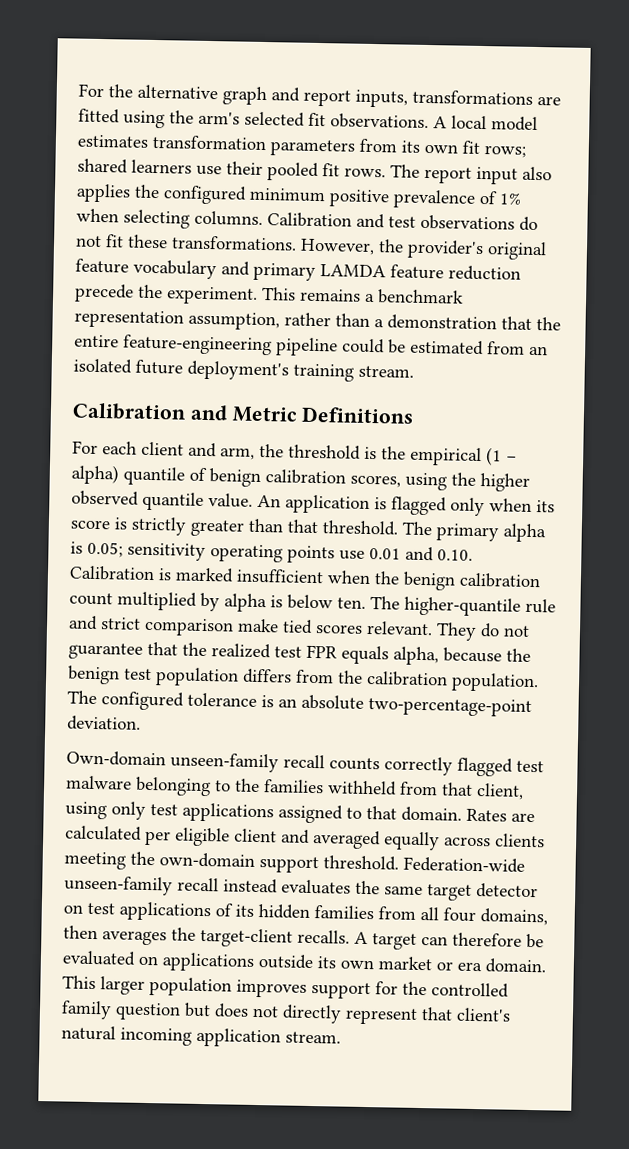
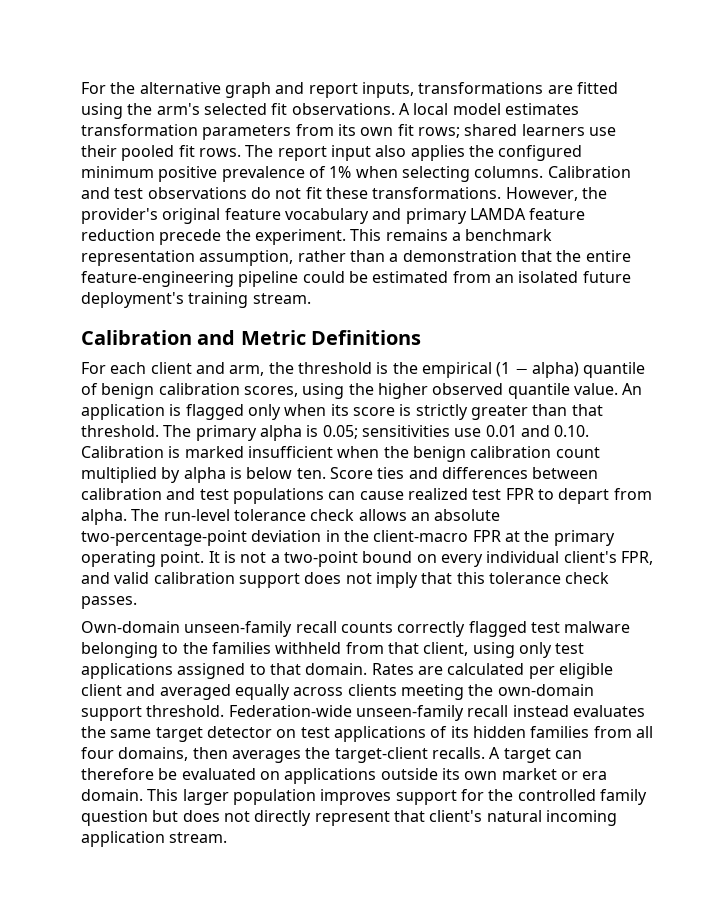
- The primary alpha is 0.05; sensitivity operating points use 0.01 and 0.10. Calibration is marked insufficient when the benign calibration count multiplied by alpha is below ten.
+ The primary alpha is 0.05; sensitivities use 0.01 and 0.10. Calibration is marked insufficient when the benign calibration count multiplied by alpha is below ten.
- The higher-quantile rule and strict comparison make tied scores relevant. They do not guarantee that the realized test FPR equals alpha, because the benign test population differs from the calibration population. The configured tolerance is an absolute two-percentage-point deviation.
+ Score ties and differences between calibration and test populations can cause realized test FPR to depart from alpha. The run-level tolerance check allows an absolute two-percentage-point deviation in the client-macro FPR at the primary operating point. It is not a two-point bound on every individual client's FPR, and valid calibration support does not imply that this tolerance check passes.

